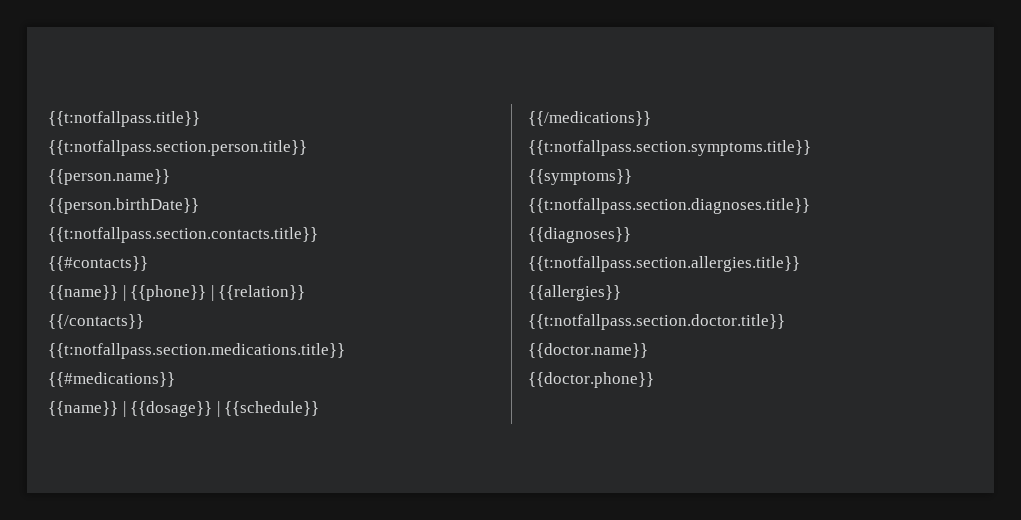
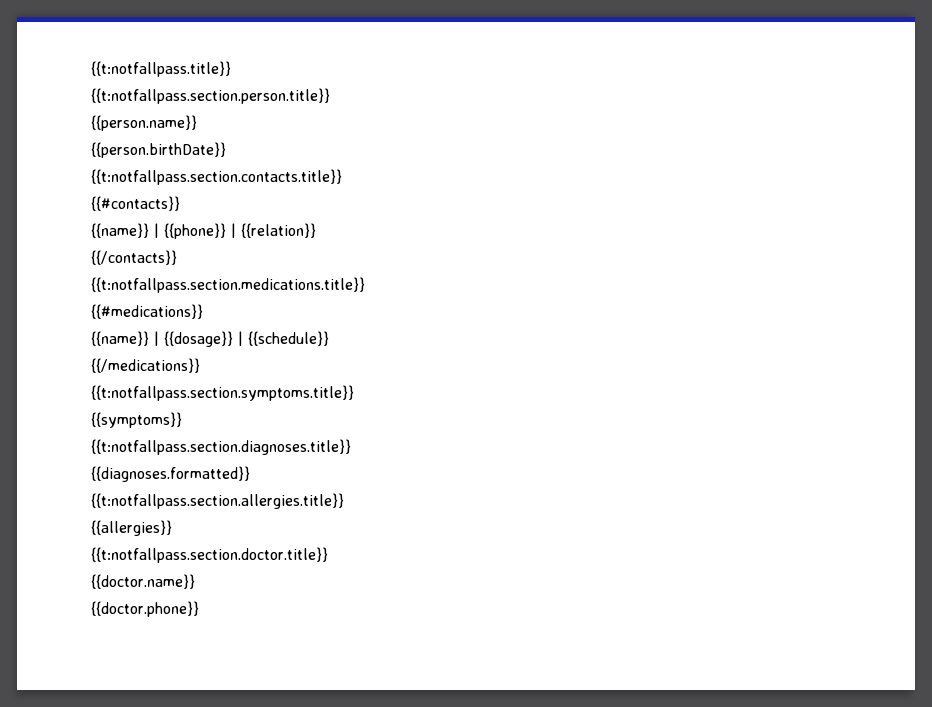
- {{diagnoses}}
+ {{diagnoses.formatted}}

